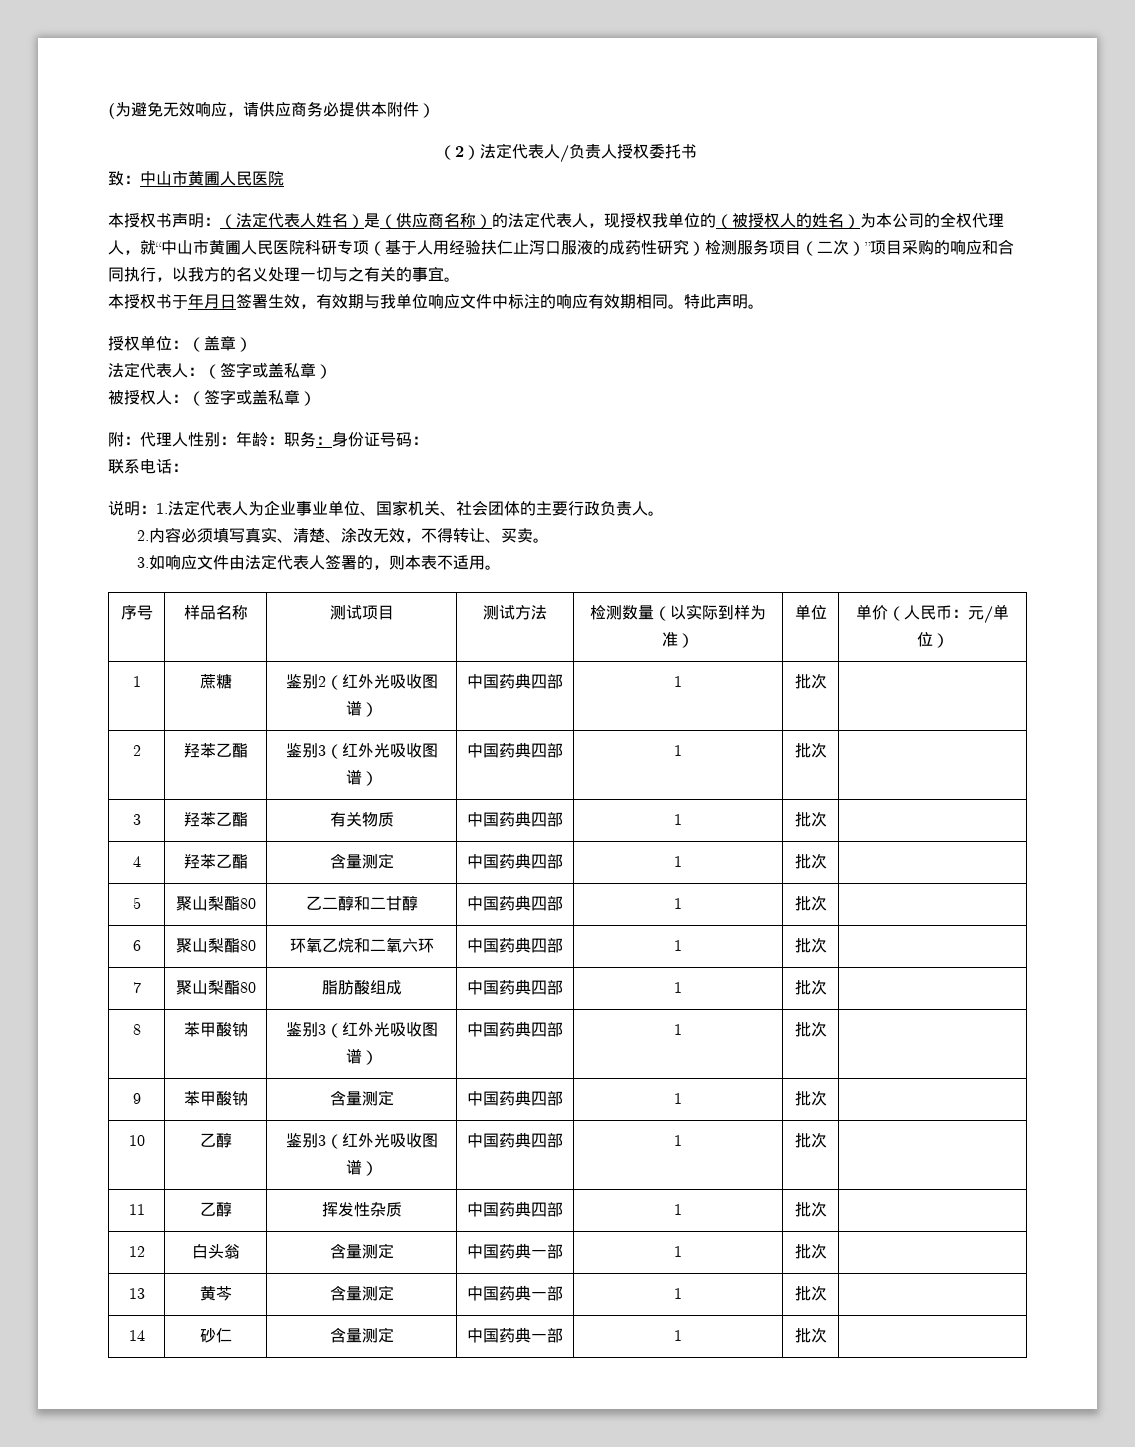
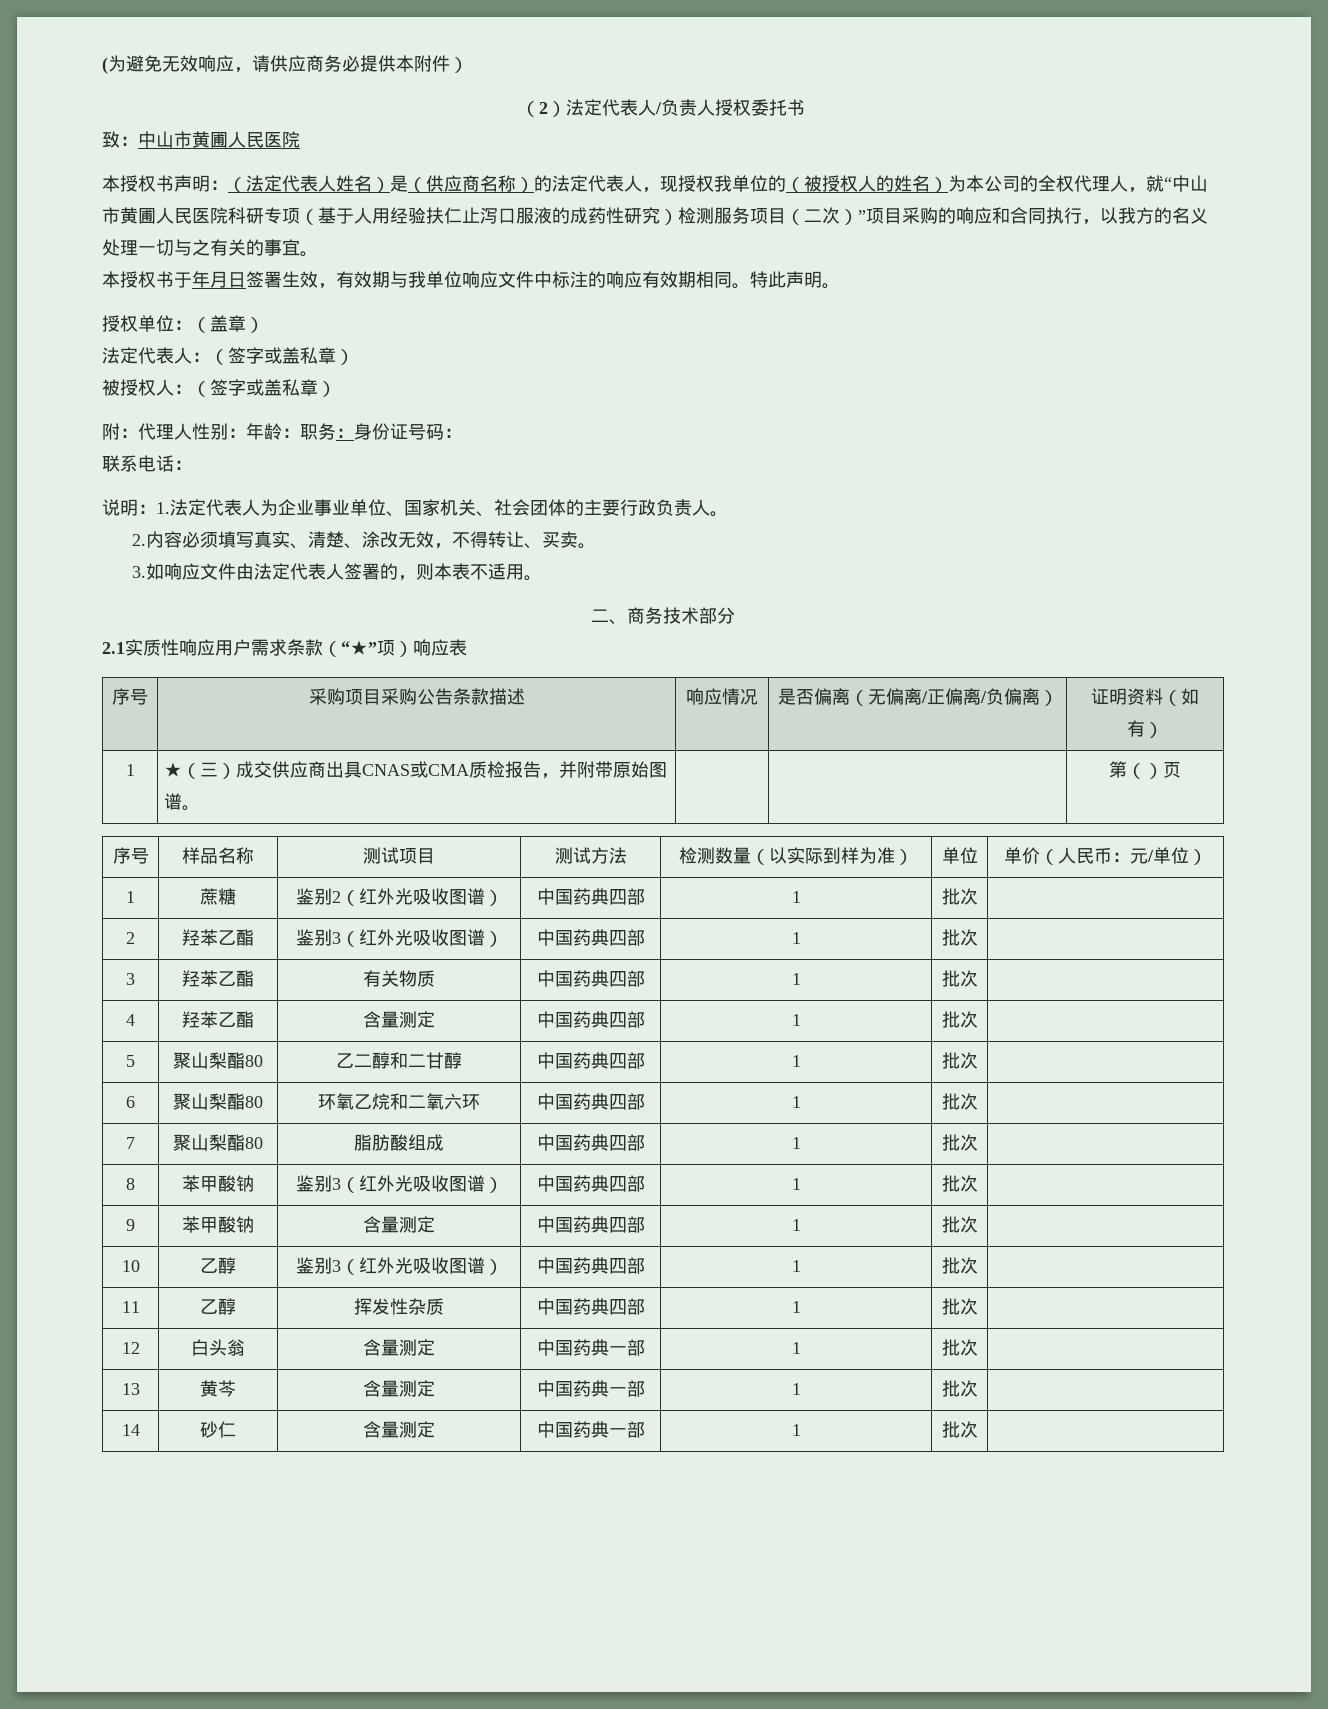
+ 二、商务技术部分
+ 2.1实质性响应用户需求条款（“★”项）响应表
+ 序号 | 采购项目采购公告条款描述 | 响应情况 | 是否偏离（无偏离/正偏离/负偏离） | 证明资料（如有）
+ 1 | ★（三）成交供应商出具CNAS或CMA质检报告，并附带原始图谱。 | | | 第（）页

